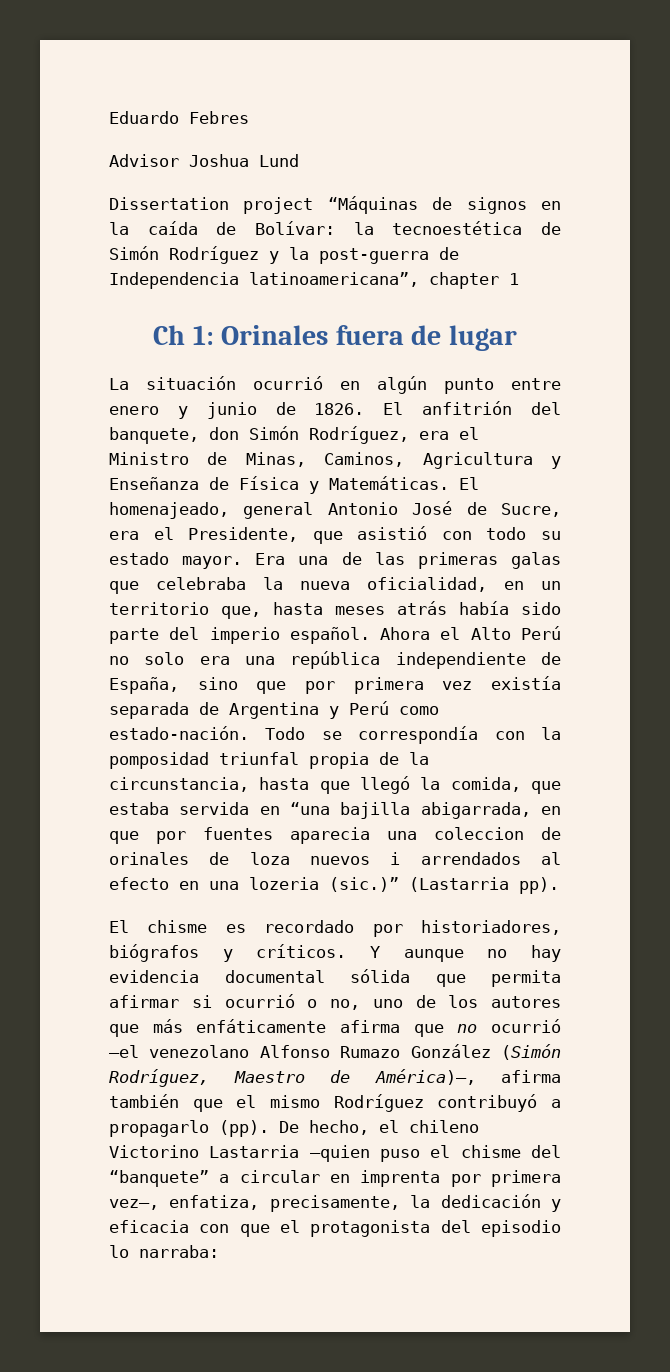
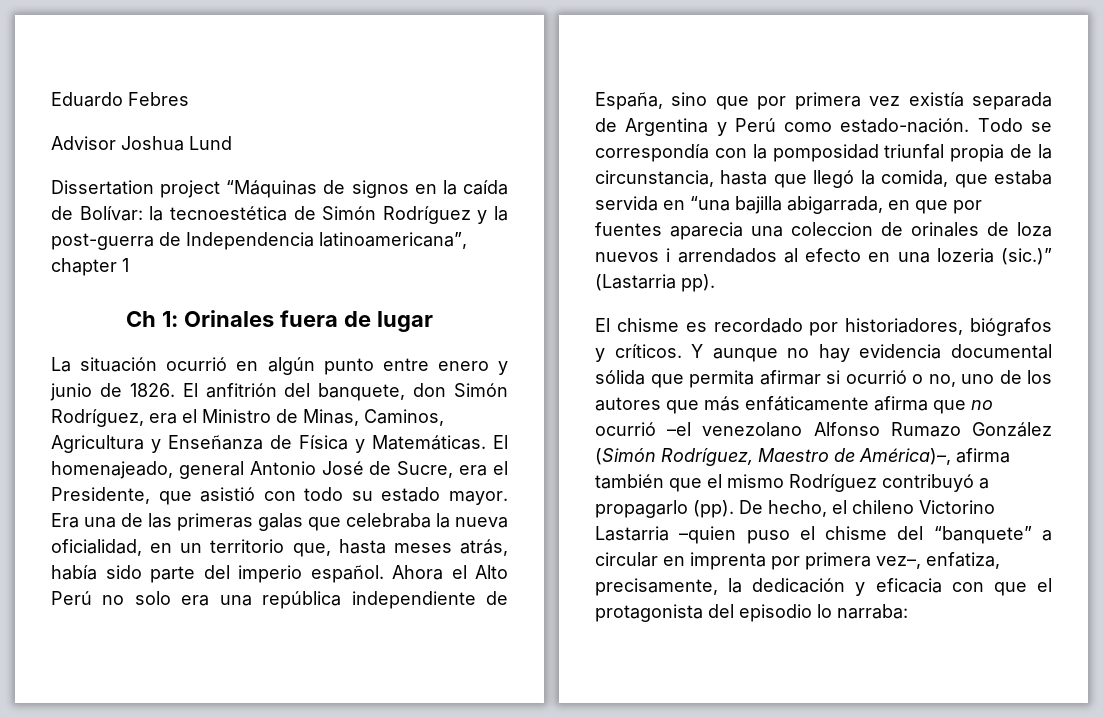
- Era una de las primeras galas que celebraba la nueva oficialidad, en un territorio que, hasta meses atrás había sido parte del imperio español.
+ Era una de las primeras galas que celebraba la nueva oficialidad, en un territorio que, hasta meses atrás, había sido parte del imperio español.

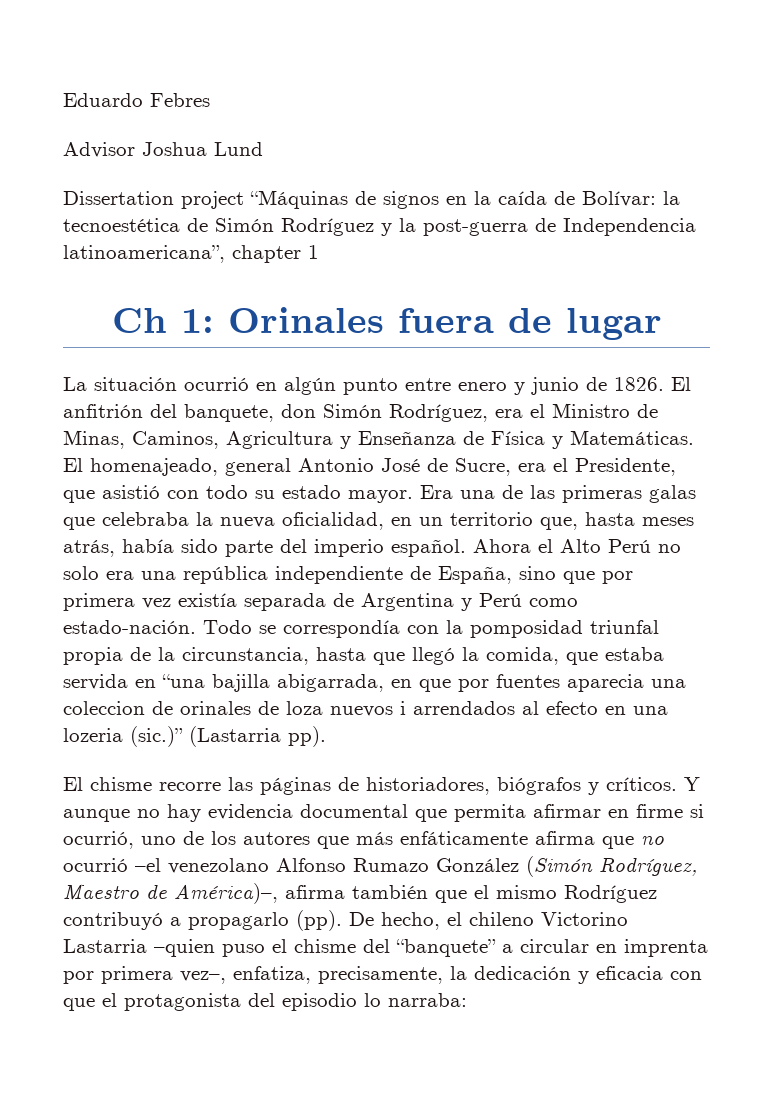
- El chisme es recordado por historiadores, biógrafos y críticos.
+ El chisme recorre las páginas de historiadores, biógrafos y críticos.
- Y aunque no hay evidencia documental sólida que permita afirmar si ocurrió o no, uno de los autores que más enfáticamente afirma que no ocurrió –el venezolano Alfonso Rumazo González (Simón Rodríguez, Maestro de América)–, afirma también que el mismo Rodríguez contribuyó a propagarlo (pp).
+ Y aunque no hay evidencia documental que permita afirmar en firme si ocurrió, uno de los autores que más enfáticamente afirma que no ocurrió –el venezolano Alfonso Rumazo González (Simón Rodríguez, Maestro de América)–, afirma también que el mismo Rodríguez contribuyó a propagarlo (pp).

